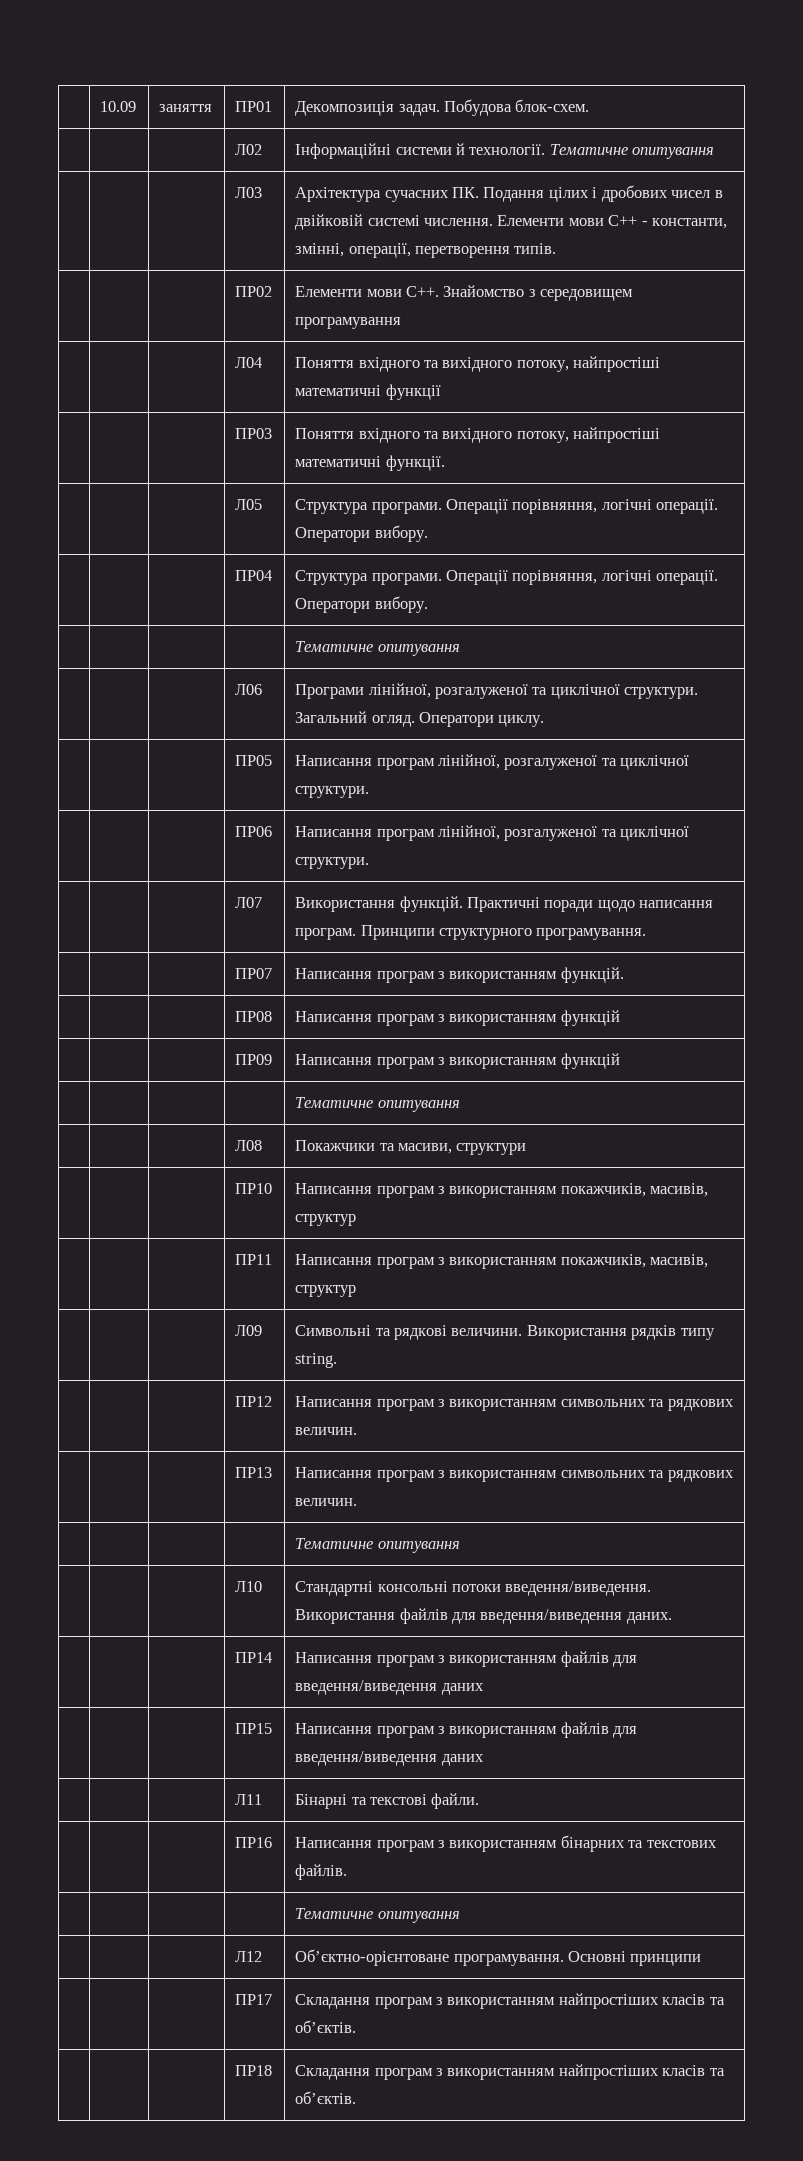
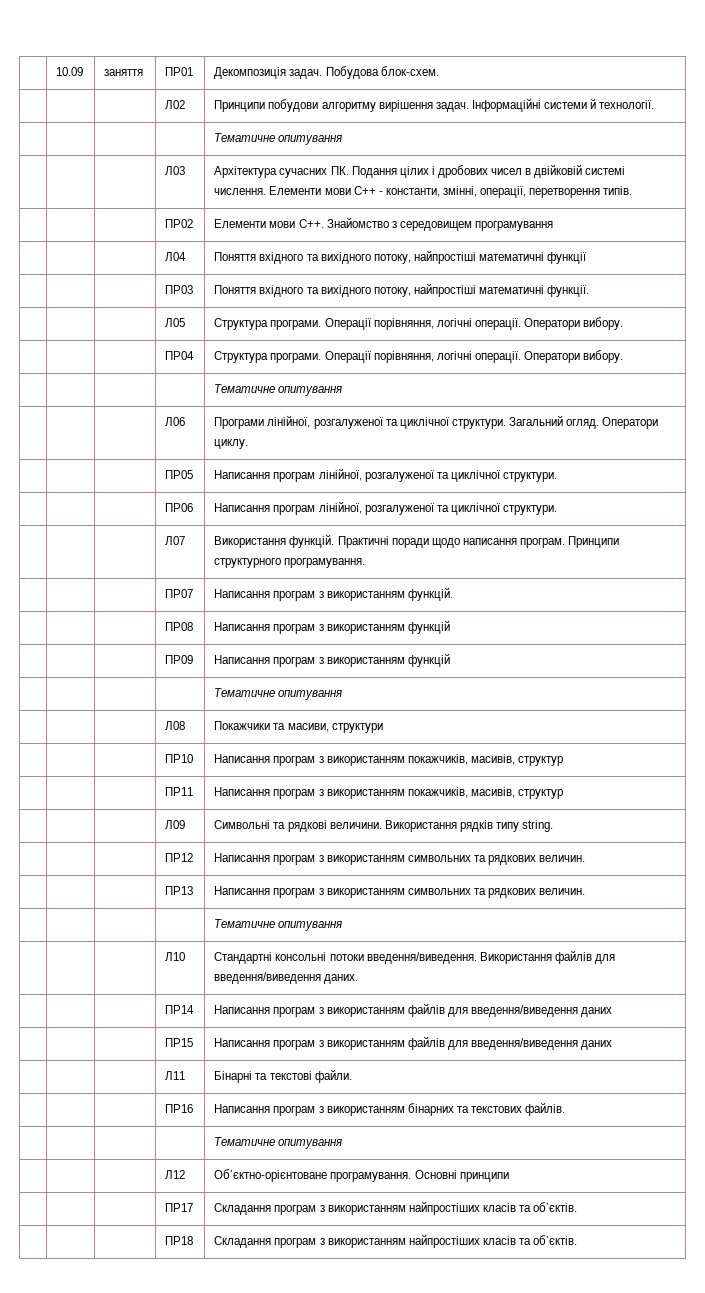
- | | | Л02 | Інформаційні системи й технології. Тематичне опитування
+ | | | Л02 | Принципи побудови алгоритму вирішення задач. Інформаційні системи й технології.
+ | | | | Тематичне опитування

